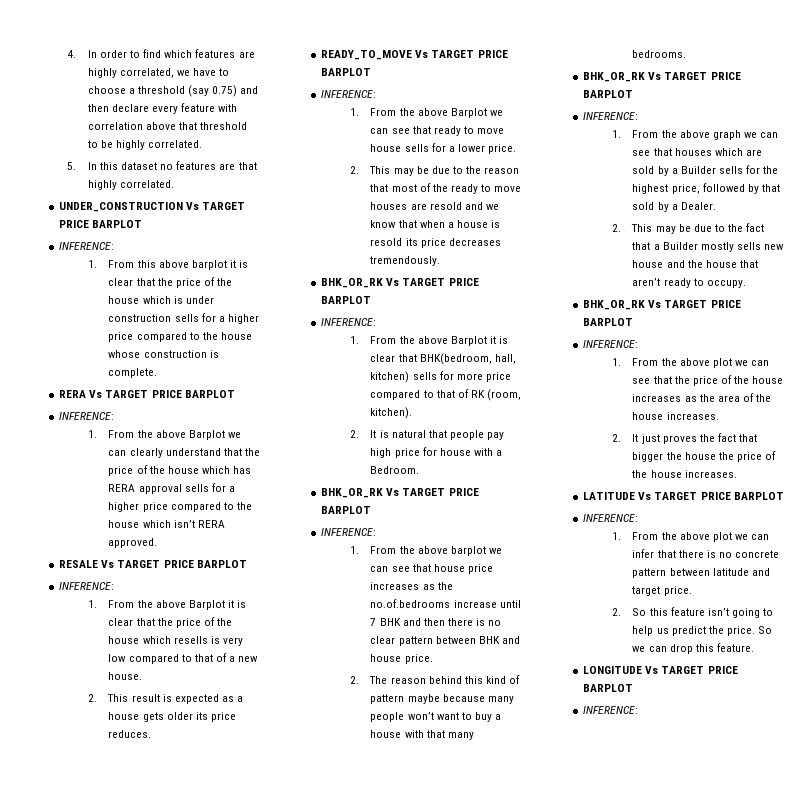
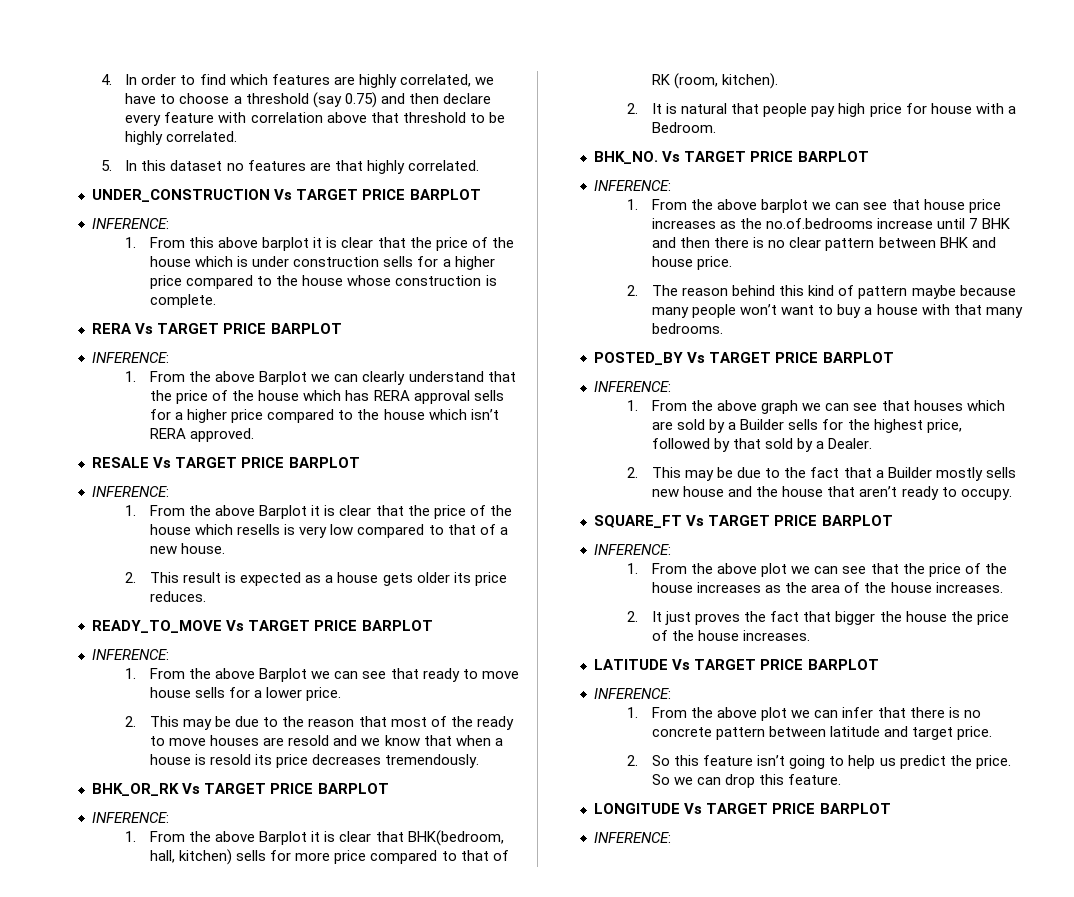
  2. It is natural that people pay high price for house with a Bedroom.
- BHK_OR_RK Vs TARGET PRICE BARPLOT
+ BHK_NO. Vs TARGET PRICE BARPLOT
  2. The reason behind this kind of pattern maybe because many people won’t want to buy a house with that many bedrooms.
- BHK_OR_RK Vs TARGET PRICE BARPLOT
+ POSTED_BY Vs TARGET PRICE BARPLOT
  2. This may be due to the fact that a Builder mostly sells new house and the house that aren’t ready to occupy.
- BHK_OR_RK Vs TARGET PRICE BARPLOT
+ SQUARE_FT Vs TARGET PRICE BARPLOT

